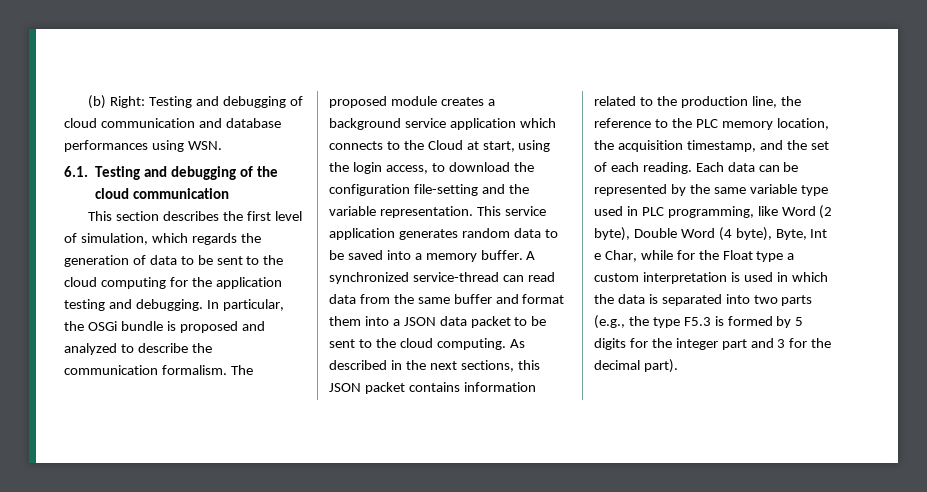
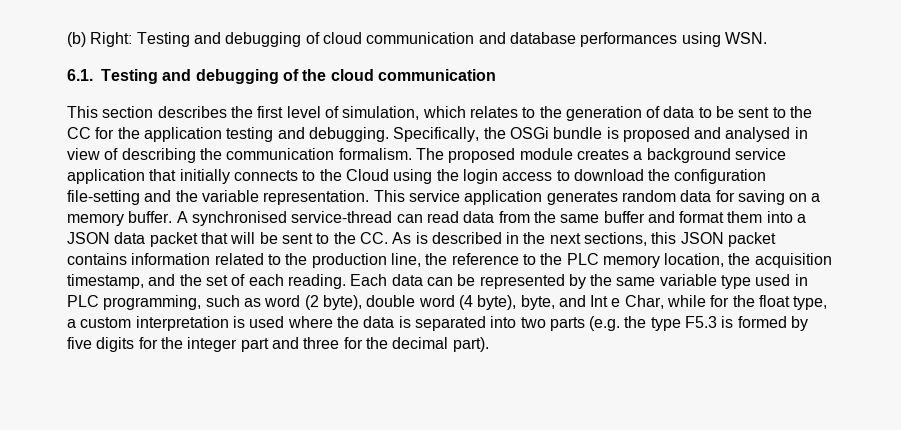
- This section describes the first level of simulation, which regards the generation of data to be sent to the cloud computing for the application testing and debugging.
+ This section describes the first level of simulation, which relates to the generation of data to be sent to the CC for the application testing and debugging.
- In particular, the OSGi bundle is proposed and analyzed to describe the communication formalism.
+ Specifically, the OSGi bundle is proposed and analysed in view of describing the communication formalism.
- The proposed module creates a background service application which connects to the Cloud at start, using the login access, to download the configuration file-setting and the variable representation.
+ The proposed module creates a background service application that initially connects to the Cloud using the login access to download the configuration file-setting and the variable representation.
- This service application generates random data to be saved into a memory buffer.
+ This service application generates random data for saving on a memory buffer.
- A synchronized service-thread can read data from the same buffer and format them into a JSON data packet to be sent to the cloud computing. As described in the next sections, this JSON packet contains information related to the production line, the reference to the PLC memory location, the acquisition timestamp, and the set of each reading.
+ A synchronised service-thread can read data from the same buffer and format them into a JSON data packet that will be sent to the CC. As is described in the next sections, this JSON packet contains information related to the production line, the reference to the PLC memory location, the acquisition timestamp, and the set of each reading.
- Each data can be represented by the same variable type used in PLC programming, like Word (2 byte), Double Word (4 byte), Byte, Int e Char, while for the Float type a custom interpretation is used in which the data is separated into two parts (e.g., the type F5.3 is formed by 5 digits for the integer part and 3 for the decimal part).
+ Each data can be represented by the same variable type used in PLC programming, such as word (2 byte), double word (4 byte), byte, and Int e Char, while for the float type, a custom interpretation is used where the data is separated into two parts (e.g. the type F5.3 is formed by five digits for the integer part and three for the decimal part).

